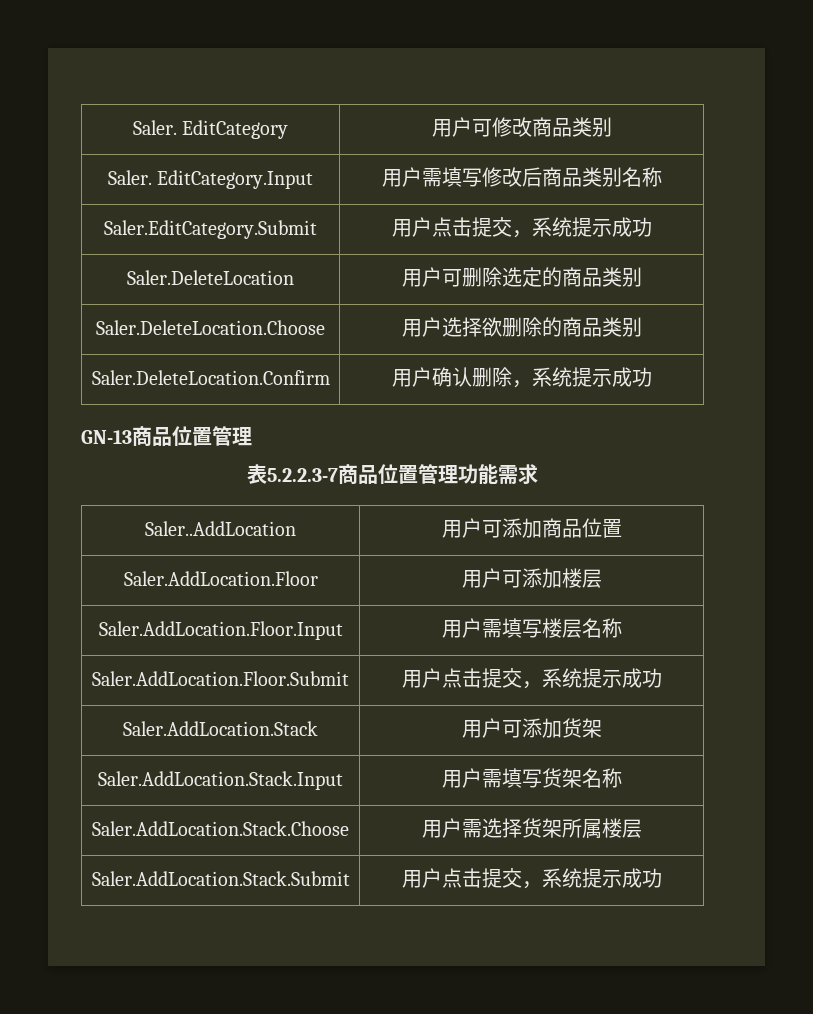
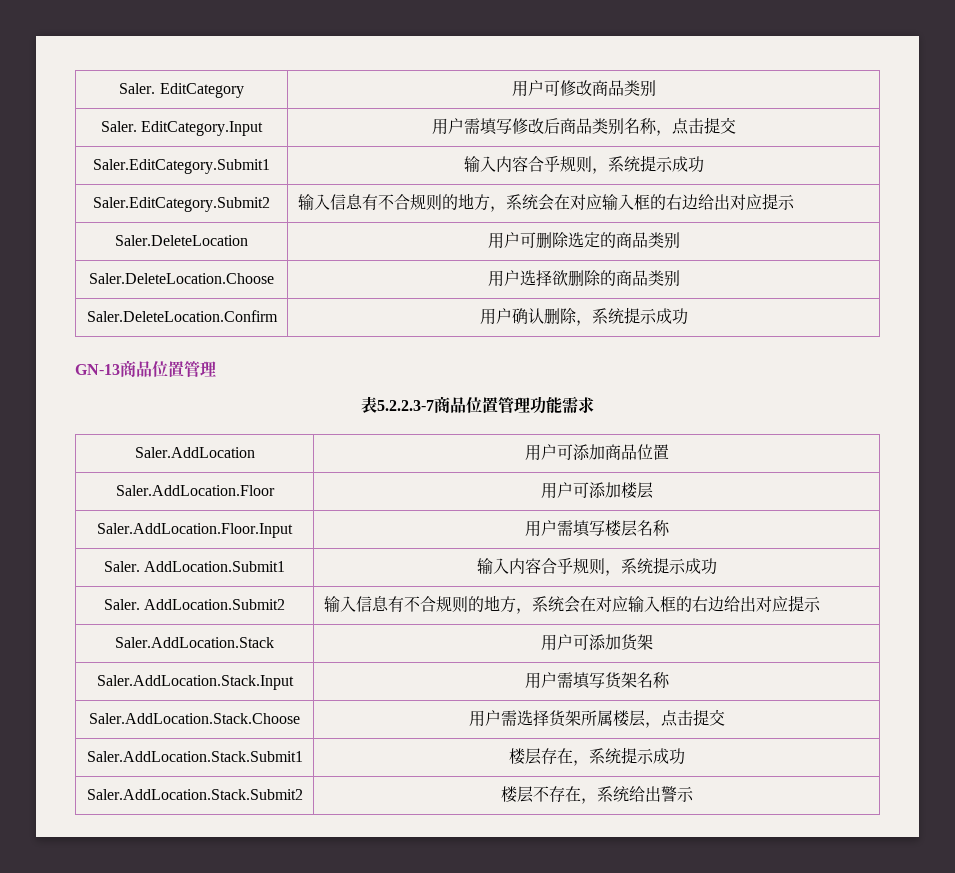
- Saler. EditCategory.Input | 用户需填写修改后商品类别名称
- Saler.EditCategory.Submit | 用户点击提交，系统提示成功
+ Saler. EditCategory.Input | 用户需填写修改后商品类别名称，点击提交
+ Saler.EditCategory.Submit1 | 输入内容合乎规则，系统提示成功
+ Saler.EditCategory.Submit2 | 输入信息有不合规则的地方，系统会在对应输入框的右边给出对应提示
- Saler..AddLocation | 用户可添加商品位置
+ Saler.AddLocation | 用户可添加商品位置
- Saler.AddLocation.Floor.Submit | 用户点击提交，系统提示成功
+ Saler. AddLocation.Submit1 | 输入内容合乎规则，系统提示成功
+ Saler. AddLocation.Submit2 | 输入信息有不合规则的地方，系统会在对应输入框的右边给出对应提示
- Saler.AddLocation.Stack.Choose | 用户需选择货架所属楼层
- Saler.AddLocation.Stack.Submit | 用户点击提交，系统提示成功
+ Saler.AddLocation.Stack.Choose | 用户需选择货架所属楼层，点击提交
+ Saler.AddLocation.Stack.Submit1 | 楼层存在，系统提示成功
+ Saler.AddLocation.Stack.Submit2 | 楼层不存在，系统给出警示

